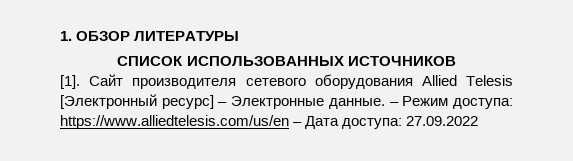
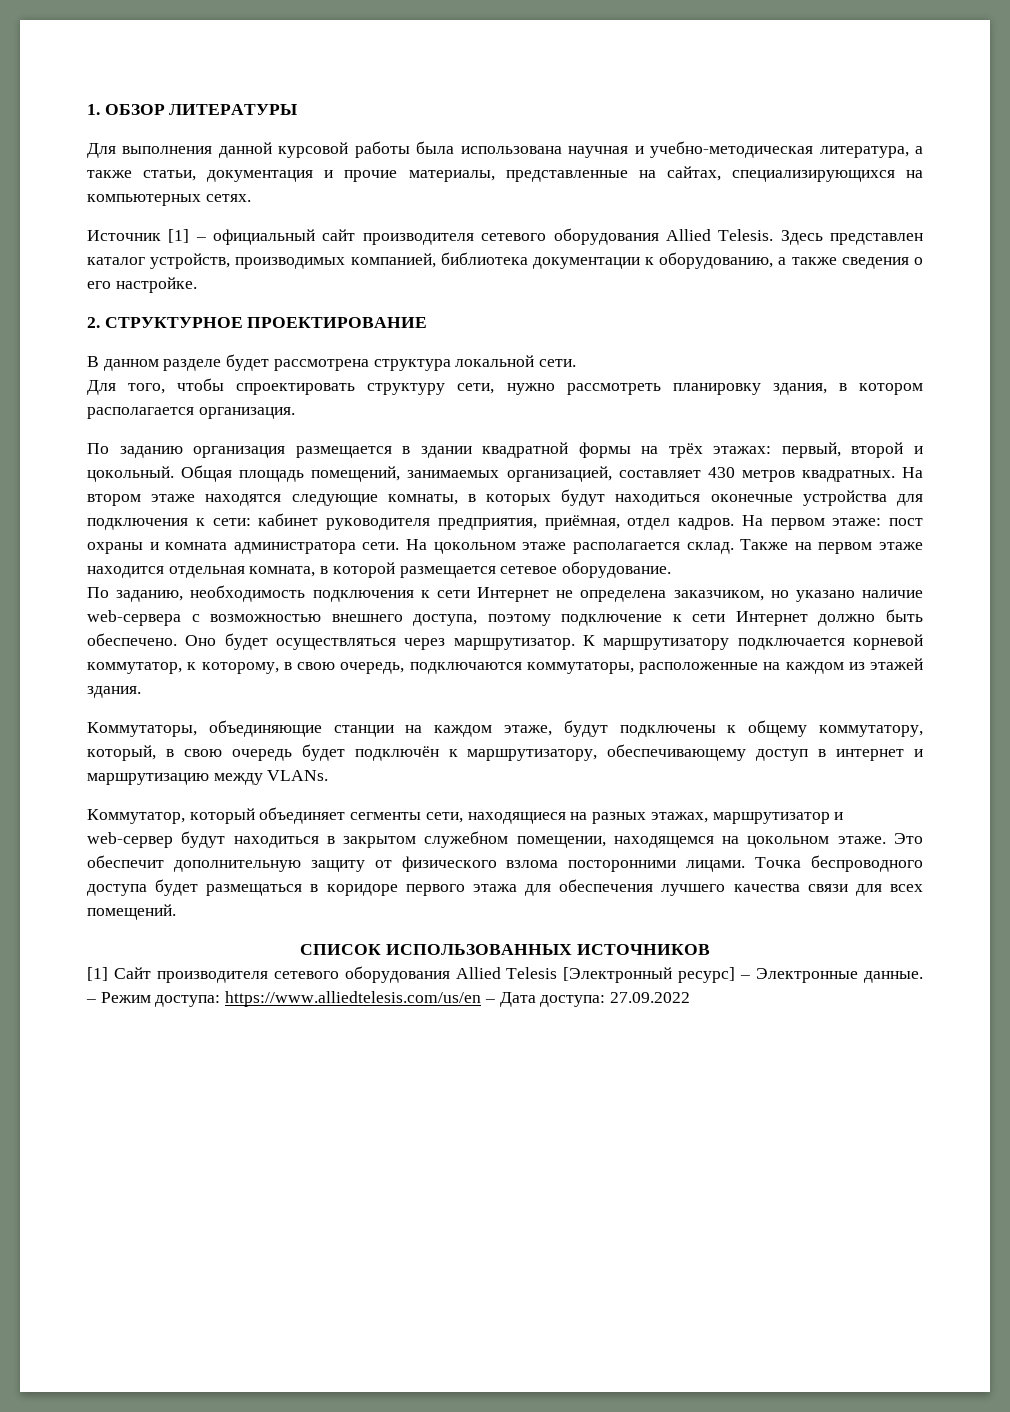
+ Для выполнения данной курсовой работы была использована научная и учебно-методическая литература, а также статьи, документация и прочие материалы, представленные на сайтах, специализирующихся на компьютерных сетях.
+ Источник [1] – официальный сайт производителя сетевого оборудования Allied Telesis. Здесь представлен каталог устройств, производимых компанией, библиотека документации к оборудованию, а также сведения о его настройке.
+ 2. СТРУКТУРНОЕ ПРОЕКТИРОВАНИЕ
+ В данном разделе будет рассмотрена структура локальной сети.
+ Для того, чтобы спроектировать структуру сети, нужно рассмотреть планировку здания, в котором располагается организация.
+ По заданию организация размещается в здании квадратной формы на трёх этажах: первый, второй и цокольный. Общая площадь помещений, занимаемых организацией, составляет 430 метров квадратных. На втором этаже находятся следующие комнаты, в которых будут находиться оконечные устройства для подключения к сети: кабинет руководителя предприятия, приёмная, отдел кадров. На первом этаже: пост охраны и комната администратора сети. На цокольном этаже располагается склад. Также на первом этаже находится отдельная комната, в которой размещается сетевое оборудование.
+ По заданию, необходимость подключения к сети Интернет не определена заказчиком, но указано наличие web-сервера с возможностью внешнего доступа, поэтому подключение к сети Интернет должно быть обеспечено. Оно будет осуществляться через маршрутизатор. К маршрутизатору подключается корневой коммутатор, к которому, в свою очередь, подключаются коммутаторы, расположенные на каждом из этажей здания.
+ Коммутаторы, объединяющие станции на каждом этаже, будут подключены к общему коммутатору, который, в свою очередь будет подключён к маршрутизатору, обеспечивающему доступ в интернет и маршрутизацию между VLANs.
+ Коммутатор, который объединяет сегменты сети, находящиеся на разных этажах, маршрутизатор и web-сервер будут находиться в закрытом служебном помещении, находящемся на цокольном этаже. Это обеспечит дополнительную защиту от физического взлома посторонними лицами. Точка беспроводного доступа будет размещаться в коридоре первого этажа для обеспечения лучшего качества связи для всех помещений.
- [1]. Сайт производителя сетевого оборудования Allied Telesis [Электронный ресурс] – Электронные данные.
+ [1] Сайт производителя сетевого оборудования Allied Telesis [Электронный ресурс] – Электронные данные.

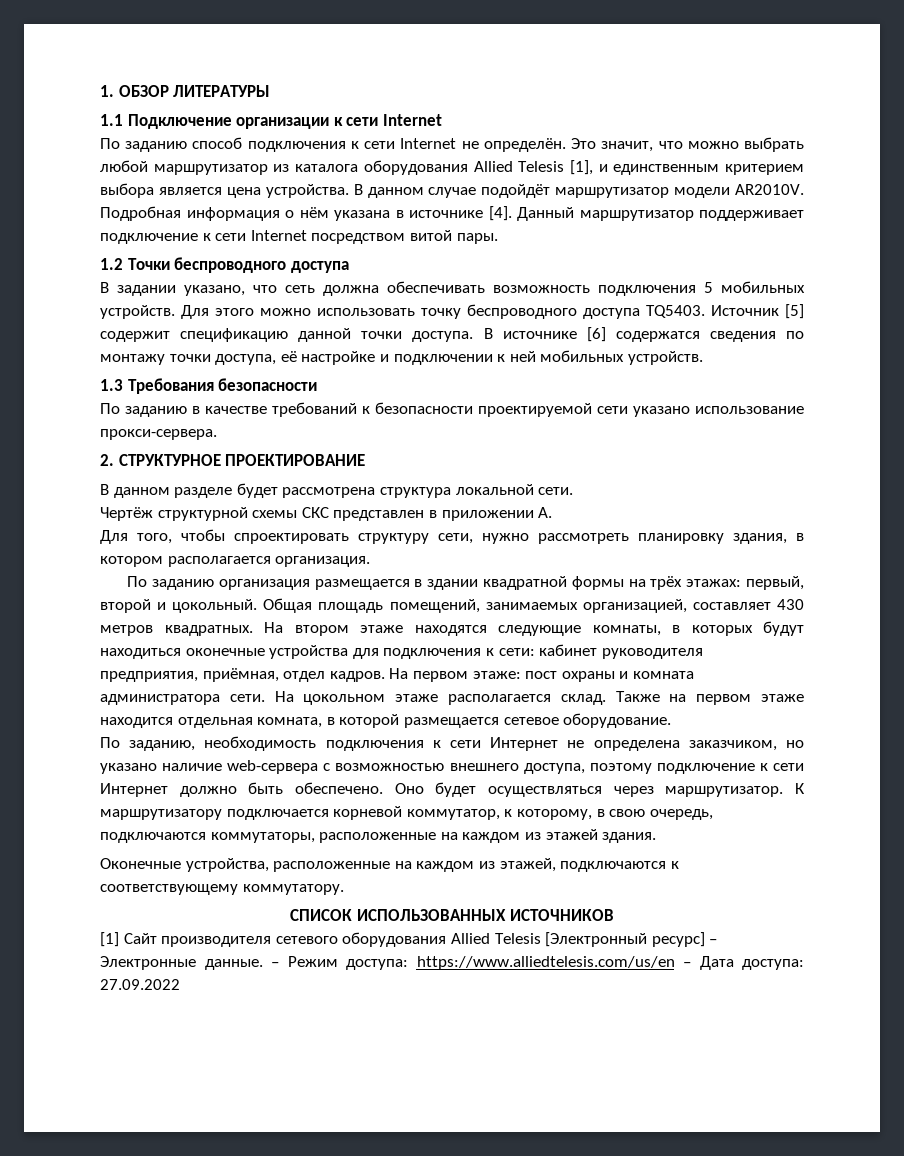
- Для выполнения данной курсовой работы была использована научная и учебно-методическая литература, а также статьи, документация и прочие материалы, представленные на сайтах, специализирующихся на компьютерных сетях.
- Источник [1] – официальный сайт производителя сетевого оборудования Allied Telesis. Здесь представлен каталог устройств, производимых компанией, библиотека документации к оборудованию, а также сведения о его настройке.
+ 1.1 Подключение организации к сети Internet
+ По заданию способ подключения к сети Internet не определён. Это значит, что можно выбрать любой маршрутизатор из каталога оборудования Allied Telesis [1], и единственным критерием выбора является цена устройства. В данном случае подойдёт маршрутизатор модели AR2010V. Подробная информация о нём указана в источнике [4]. Данный маршрутизатор поддерживает подключение к сети Internet посредством витой пары.
+ 1.2 Точки беспроводного доступа
+ В задании указано, что сеть должна обеспечивать возможность подключения 5 мобильных устройств. Для этого можно использовать точку беспроводного доступа TQ5403. Источник [5] содержит спецификацию данной точки доступа. В источнике [6] содержатся сведения по монтажу точки доступа, её настройке и подключении к ней мобильных устройств.
+ 1.3 Требования безопасности
+ По заданию в качестве требований к безопасности проектируемой сети указано использование прокси-сервера.
+ Чертёж структурной схемы СКС представлен в приложении А.
- Коммутаторы, объединяющие станции на каждом этаже, будут подключены к общему коммутатору, который, в свою очередь будет подключён к маршрутизатору, обеспечивающему доступ в интернет и маршрутизацию между VLANs.
- Коммутатор, который объединяет сегменты сети, находящиеся на разных этажах, маршрутизатор и web-сервер будут находиться в закрытом служебном помещении, находящемся на цокольном этаже. Это обеспечит дополнительную защиту от физического взлома посторонними лицами. Точка беспроводного доступа будет размещаться в коридоре первого этажа для обеспечения лучшего качества связи для всех помещений.
+ Оконечные устройства, расположенные на каждом из этажей, подключаются к соответствующему коммутатору.

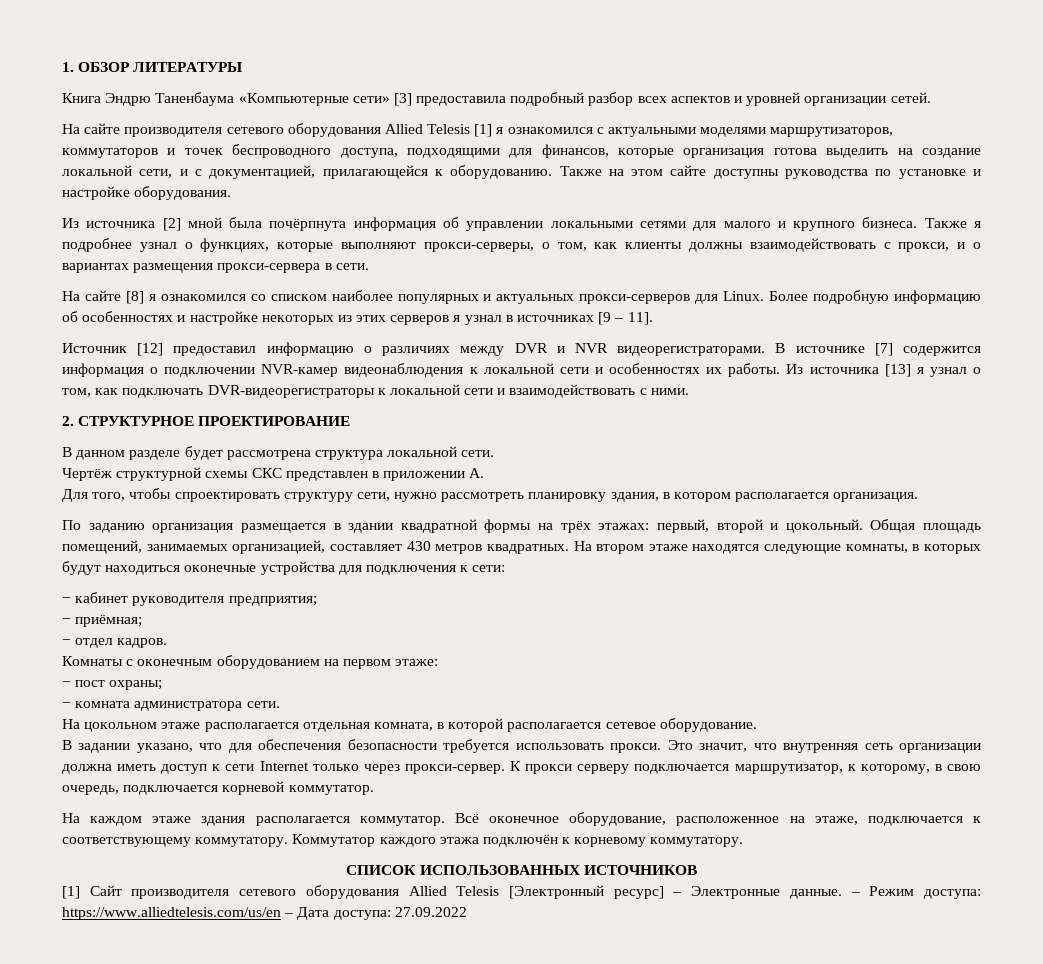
- 1.1 Подключение организации к сети Internet
- По заданию способ подключения к сети Internet не определён. Это значит, что можно выбрать любой маршрутизатор из каталога оборудования Allied Telesis [1], и единственным критерием выбора является цена устройства. В данном случае подойдёт маршрутизатор модели AR2010V. Подробная информация о нём указана в источнике [4]. Данный маршрутизатор поддерживает подключение к сети Internet посредством витой пары.
- 1.2 Точки беспроводного доступа
- В задании указано, что сеть должна обеспечивать возможность подключения 5 мобильных устройств. Для этого можно использовать точку беспроводного доступа TQ5403. Источник [5] содержит спецификацию данной точки доступа. В источнике [6] содержатся сведения по монтажу точки доступа, её настройке и подключении к ней мобильных устройств.
- 1.3 Требования безопасности
- По заданию в качестве требований к безопасности проектируемой сети указано использование прокси-сервера.
+ Книга Эндрю Таненбаума «Компьютерные сети» [3] предоставила подробный разбор всех аспектов и уровней организации сетей.
+ На сайте производителя сетевого оборудования Allied Telesis [1] я ознакомился с актуальными моделями маршрутизаторов, коммутаторов и точек беспроводного доступа, подходящими для финансов, которые организация готова выделить на создание локальной сети, и с документацией, прилагающейся к оборудованию. Также на этом сайте доступны руководства по установке и настройке оборудования.
+ Из источника [2] мной была почёрпнута информация об управлении локальными сетями для малого и крупного бизнеса. Также я подробнее узнал о функциях, которые выполняют прокси-серверы, о том, как клиенты должны взаимодействовать с прокси, и о вариантах размещения прокси-сервера в сети.
+ На сайте [8] я ознакомился со списком наиболее популярных и актуальных прокси-серверов для Linux. Более подробную информацию об особенностях и настройке некоторых из этих серверов я узнал в источниках [9 – 11].
+ Источник [12] предоставил информацию о различиях между DVR и NVR видеорегистраторами. В источнике [7] содержится информация о подключении NVR-камер видеонаблюдения к локальной сети и особенностях их работы. Из источника [13] я узнал о том, как подключать DVR-видеорегистраторы к локальной сети и взаимодействовать с ними.
- На втором этаже находятся следующие комнаты, в которых будут находиться оконечные устройства для подключения к сети: кабинет руководителя предприятия, приёмная, отдел кадров. На первом этаже: пост охраны и комната администратора сети. На цокольном этаже располагается склад. Также на первом этаже находится отдельная комната, в которой размещается сетевое оборудование.
+ На втором этаже находятся следующие комнаты, в которых будут находиться оконечные устройства для подключения к сети:
+ − кабинет руководителя предприятия;
+ − приёмная;
+ − отдел кадров.
+ Комнаты с оконечным оборудованием на первом этаже:
+ − пост охраны;
+ − комната администратора сети.
+ На цокольном этаже располагается отдельная комната, в которой располагается сетевое оборудование.
- По заданию, необходимость подключения к сети Интернет не определена заказчиком, но указано наличие web-сервера с возможностью внешнего доступа, поэтому подключение к сети Интернет должно быть обеспечено. Оно будет осуществляться через маршрутизатор. К маршрутизатору подключается корневой коммутатор, к которому, в свою очередь, подключаются коммутаторы, расположенные на каждом из этажей здания.
- Оконечные устройства, расположенные на каждом из этажей, подключаются к соответствующему коммутатору.
+ В задании указано, что для обеспечения безопасности требуется использовать прокси. Это значит, что внутренняя сеть организации должна иметь доступ к сети Internet только через прокси-сервер. К прокси серверу подключается маршрутизатор, к которому, в свою очередь, подключается корневой коммутатор.
+ На каждом этаже здания располагается коммутатор. Всё оконечное оборудование, расположенное на этаже, подключается к соответствующему коммутатору. Коммутатор каждого этажа подключён к корневому коммутатору.

